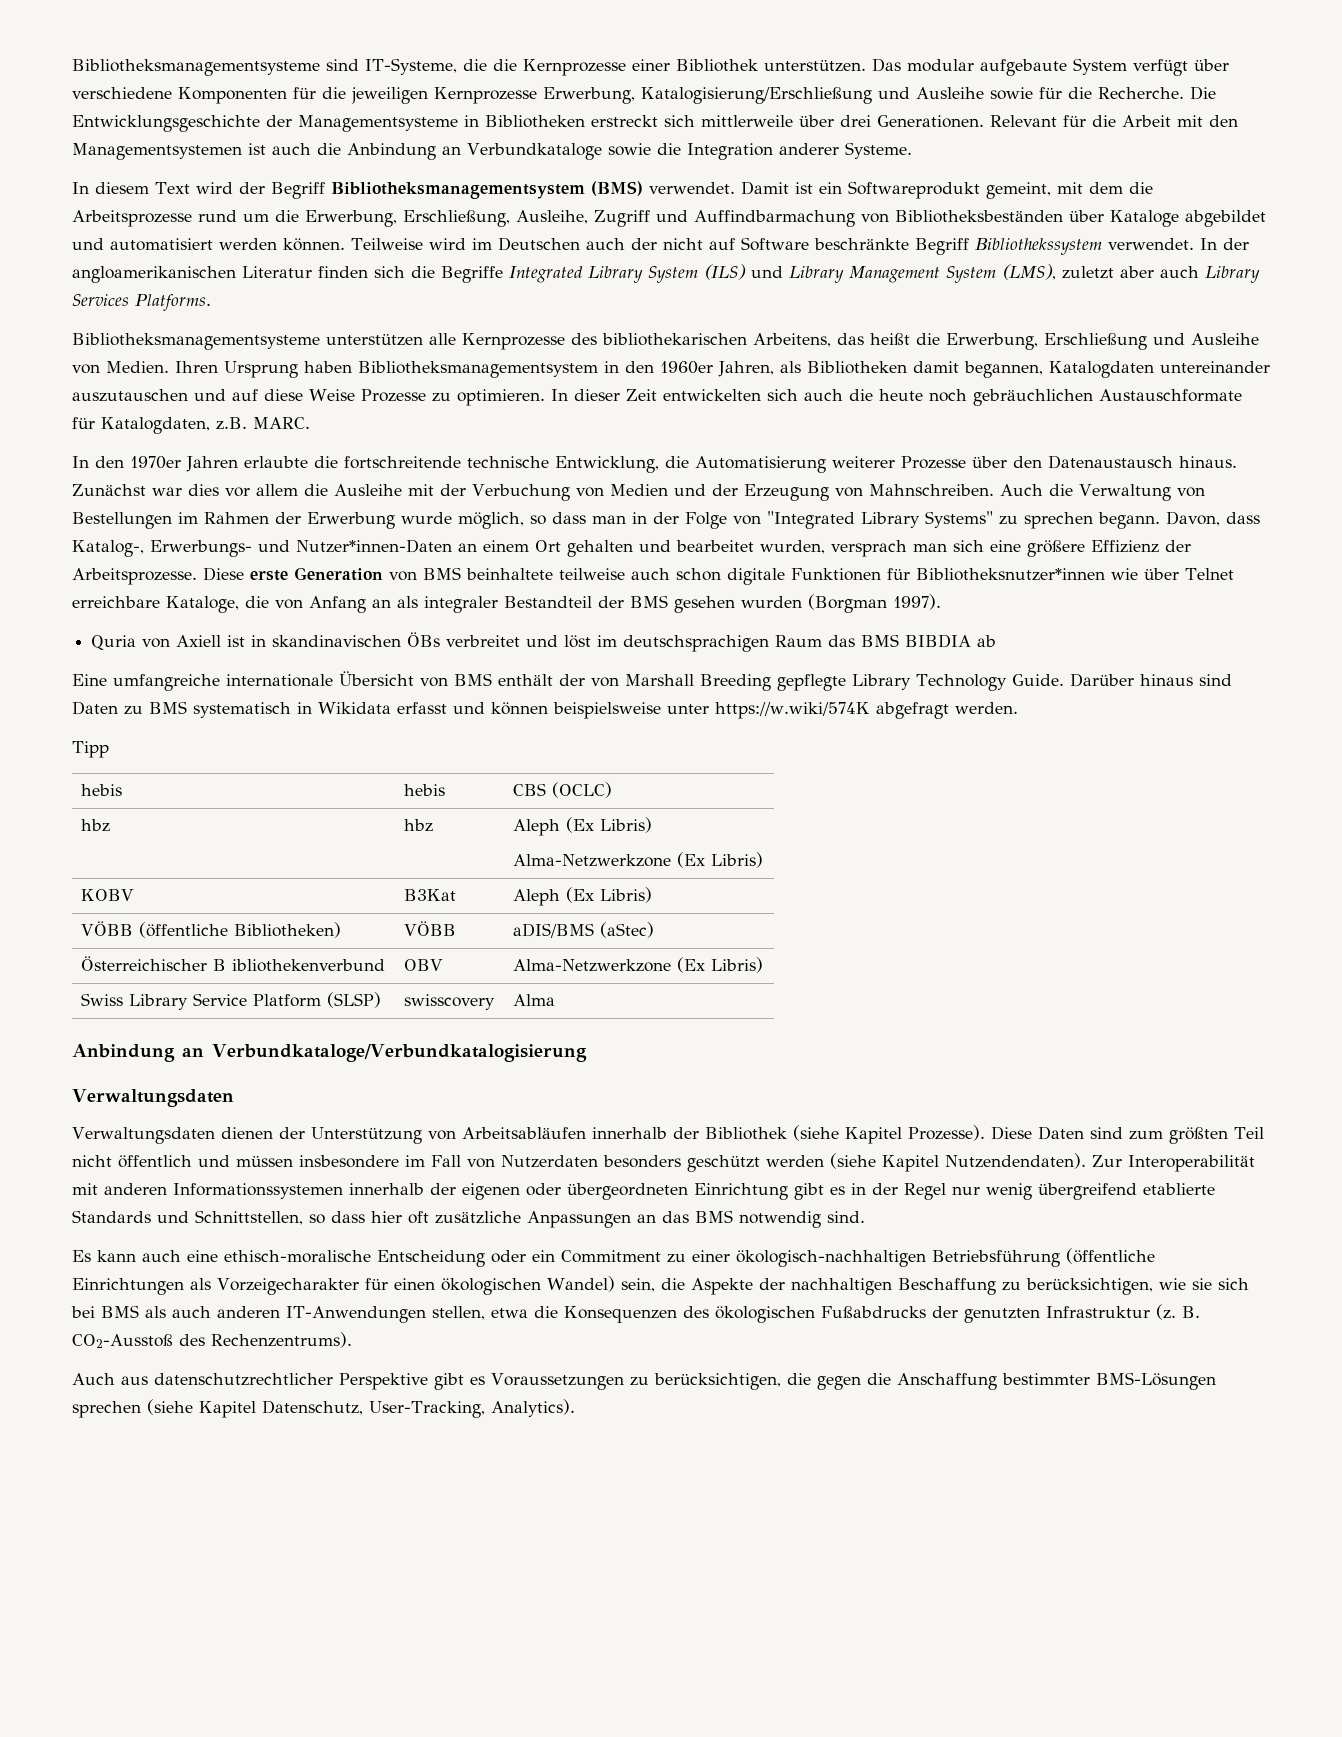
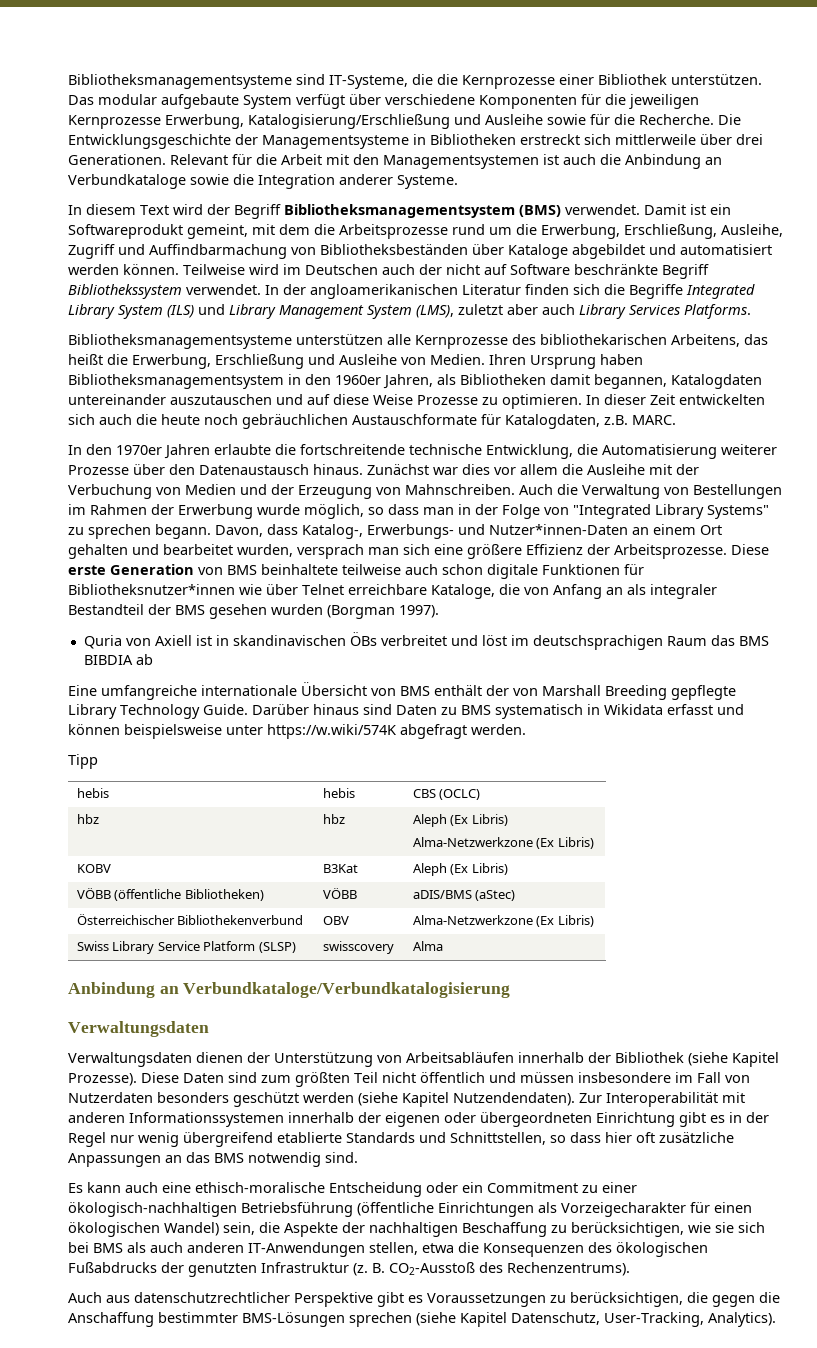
- Österreichischer B ibliothekenverbund | OBV | Alma-Netzwerkzone (Ex Libris)
+ Österreichischer Bibliothekenverbund | OBV | Alma-Netzwerkzone (Ex Libris)

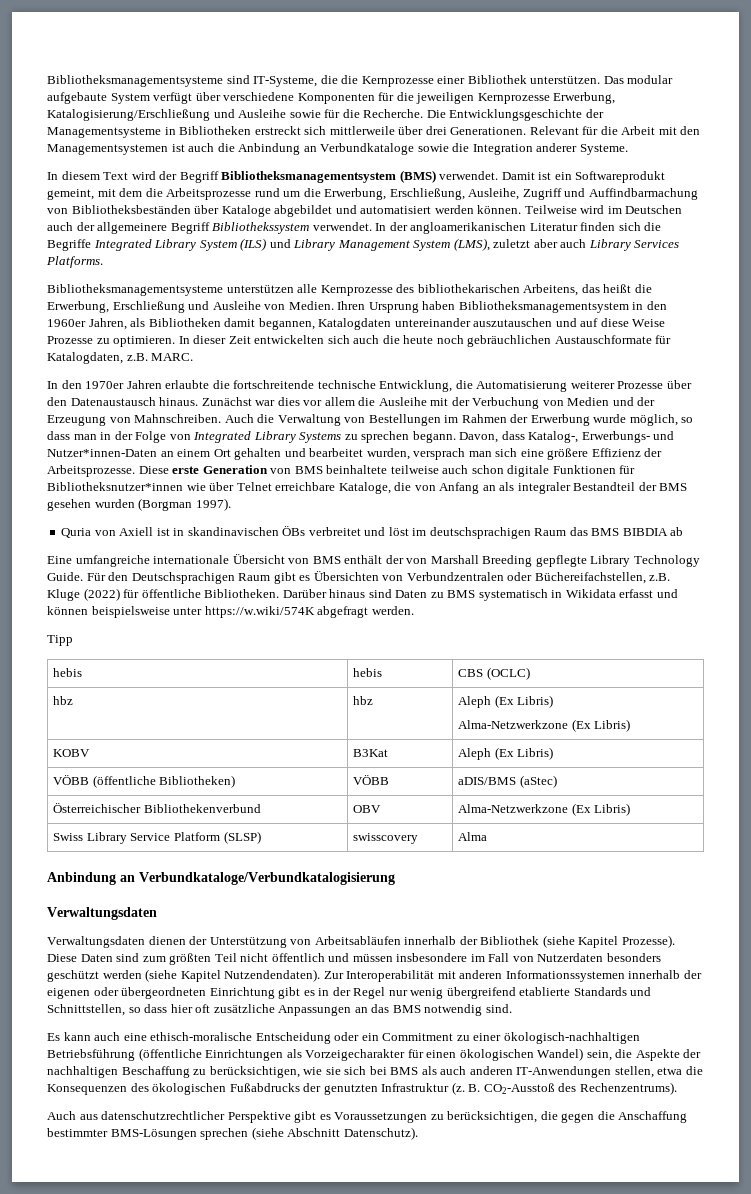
- Teilweise wird im Deutschen auch der nicht auf Software beschränkte Begriff Bibliothekssystem verwendet.
+ Teilweise wird im Deutschen auch der allgemeinere Begriff Bibliothekssystem verwendet.
- Auch die Verwaltung von Bestellungen im Rahmen der Erwerbung wurde möglich, so dass man in der Folge von "Integrated Library Systems" zu sprechen begann.
+ Auch die Verwaltung von Bestellungen im Rahmen der Erwerbung wurde möglich, so dass man in der Folge von Integrated Library Systems zu sprechen begann.
+ Für den Deutschsprachigen Raum gibt es Übersichten von Verbundzentralen oder Büchereifachstellen, z.B. Kluge (2022) für öffentliche Bibliotheken.
- Auch aus datenschutzrechtlicher Perspektive gibt es Voraussetzungen zu berücksichtigen, die gegen die Anschaffung bestimmter BMS-Lösungen sprechen (siehe Kapitel Datenschutz, User-Tracking, Analytics).
+ Auch aus datenschutzrechtlicher Perspektive gibt es Voraussetzungen zu berücksichtigen, die gegen die Anschaffung bestimmter BMS-Lösungen sprechen (siehe Abschnitt Datenschutz).

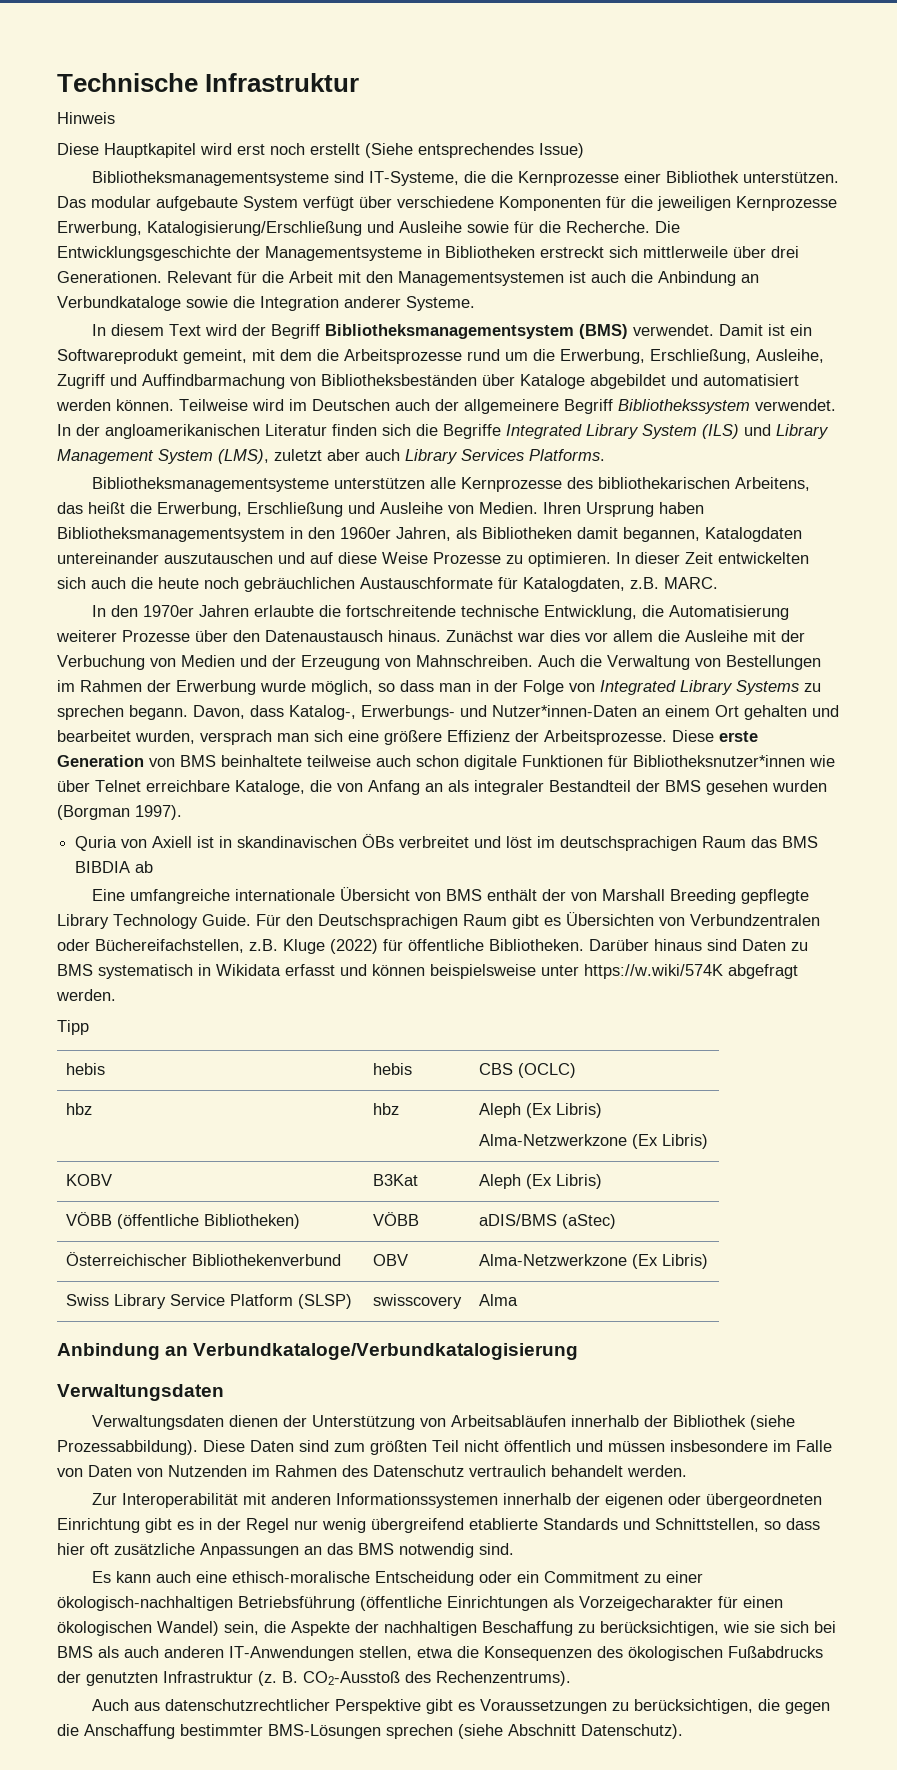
+ Technische Infrastruktur
+ Hinweis
+ Diese Hauptkapitel wird erst noch erstellt (Siehe entsprechendes Issue)
- Verwaltungsdaten dienen der Unterstützung von Arbeitsabläufen innerhalb der Bibliothek (siehe Kapitel Prozesse).
+ Verwaltungsdaten dienen der Unterstützung von Arbeitsabläufen innerhalb der Bibliothek (siehe Prozessabbildung).
- Diese Daten sind zum größten Teil nicht öffentlich und müssen insbesondere im Fall von Nutzerdaten besonders geschützt werden (siehe Kapitel Nutzendendaten). Zur Interoperabilität mit anderen Informationssystemen innerhalb der eigenen oder übergeordneten Einrichtung gibt es in der Regel nur wenig übergreifend etablierte Standards und Schnittstellen, so dass hier oft zusätzliche Anpassungen an das BMS notwendig sind.
+ Diese Daten sind zum größten Teil nicht öffentlich und müssen insbesondere im Falle von Daten von Nutzenden im Rahmen des Datenschutz vertraulich behandelt werden.
+ Zur Interoperabilität mit anderen Informationssystemen innerhalb der eigenen oder übergeordneten Einrichtung gibt es in der Regel nur wenig übergreifend etablierte Standards und Schnittstellen, so dass hier oft zusätzliche Anpassungen an das BMS notwendig sind.

